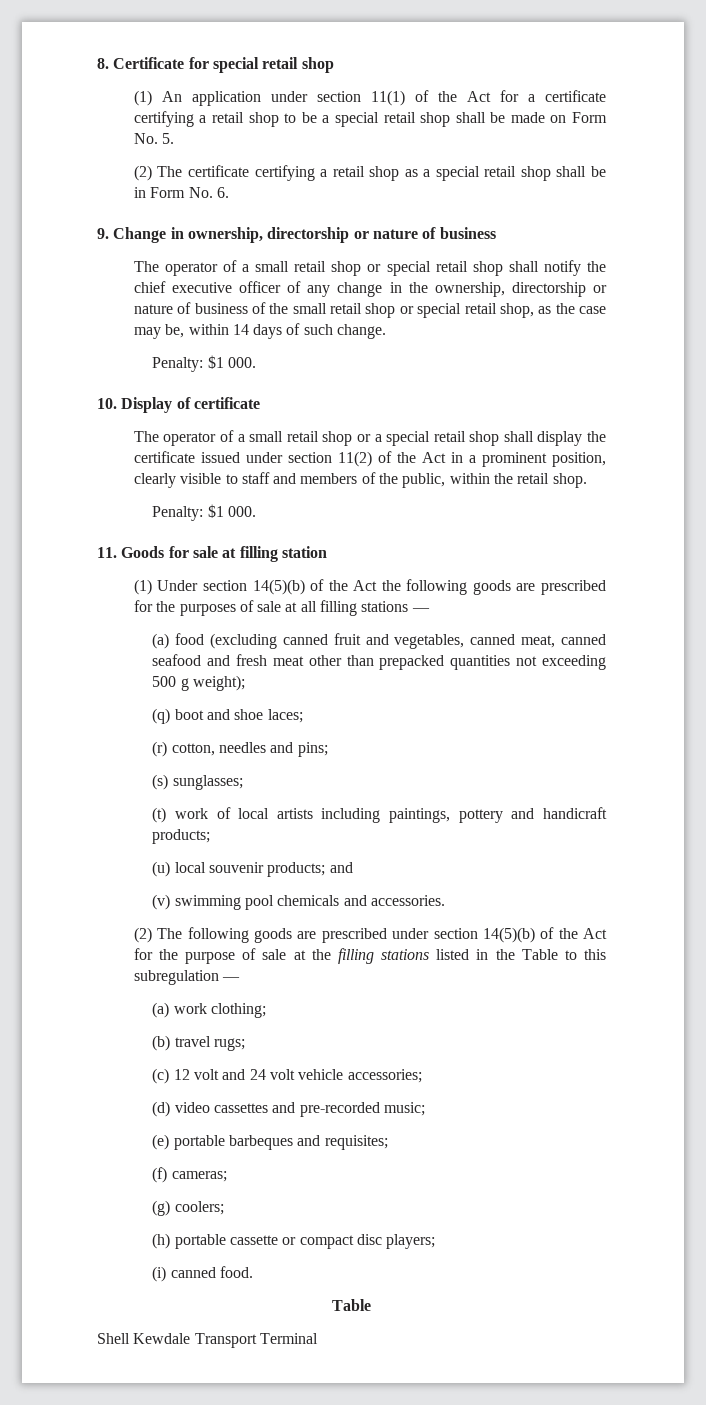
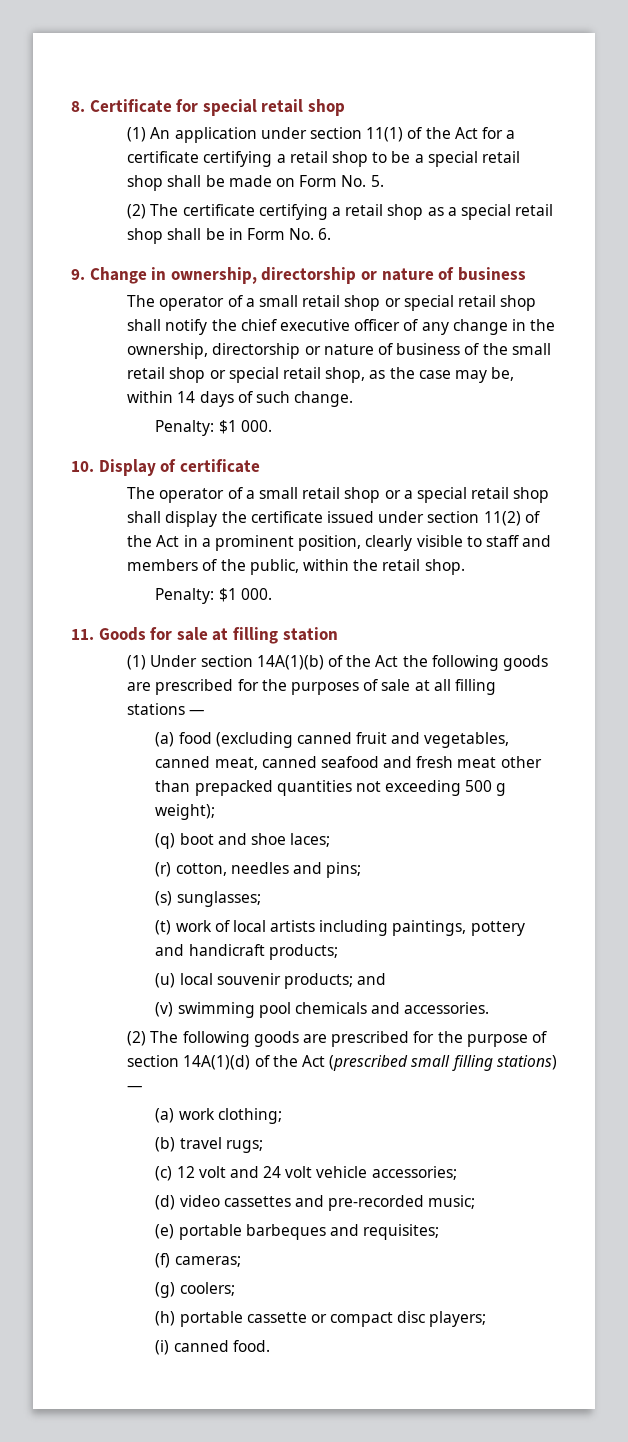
- (1) Under section 14(5)(b) of the Act the following goods are prescribed for the purposes of sale at all filling stations —
+ (1) Under section 14A(1)(b) of the Act the following goods are prescribed for the purposes of sale at all filling stations —
- (2) The following goods are prescribed under section 14(5)(b) of the Act for the purpose of sale at the filling stations listed in the Table to this subregulation —
+ (2) The following goods are prescribed for the purpose of section 14A(1)(d) of the Act (prescribed small filling stations) —
  (i) canned food.
- Table
- Shell Kewdale Transport Terminal

